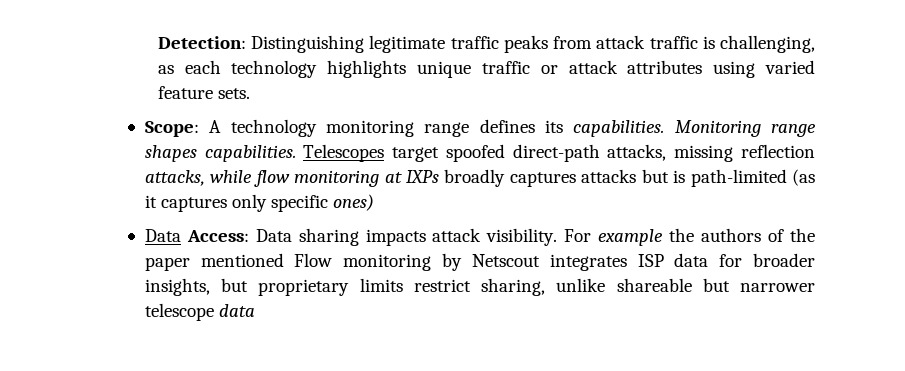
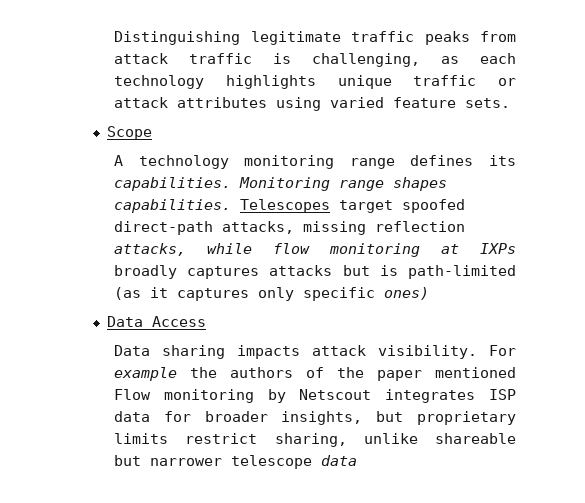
- Detection: Distinguishing legitimate traffic peaks from attack traffic is challenging, as each technology highlights unique traffic or attack attributes using varied feature sets.
+ Distinguishing legitimate traffic peaks from attack traffic is challenging, as each technology highlights unique traffic or attack attributes using varied feature sets.
- Scope: A technology monitoring range defines its capabilities.
+ Scope
+ A technology monitoring range defines its capabilities.
- Data Access: Data sharing impacts attack visibility.
+ Data Access
+ Data sharing impacts attack visibility.

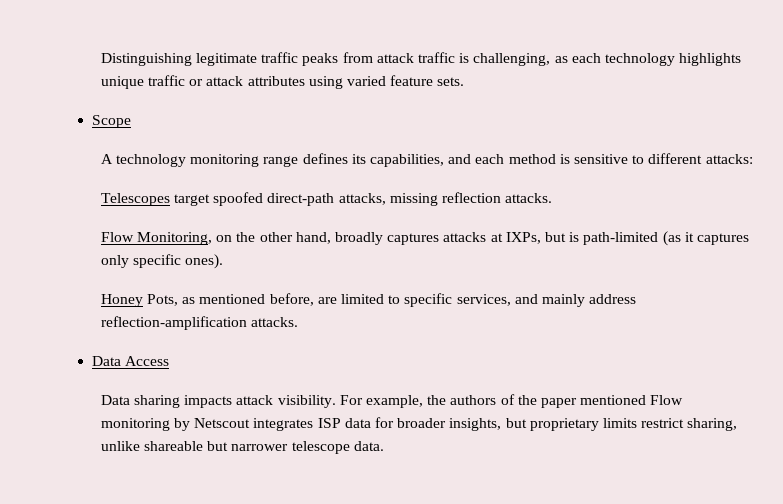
- A technology monitoring range defines its capabilities. Monitoring range shapes capabilities. Telescopes target spoofed direct-path attacks, missing reflection attacks, while flow monitoring at IXPs broadly captures attacks but is path-limited (as it captures only specific ones)
+ A technology monitoring range defines its capabilities, and each method is sensitive to different attacks:
+ Telescopes target spoofed direct-path attacks, missing reflection attacks.
+ Flow Monitoring, on the other hand, broadly captures attacks at IXPs, but is path-limited (as it captures only specific ones).
+ Honey Pots, as mentioned before, are limited to specific services, and mainly address reflection-amplification attacks.
- For example the authors of the paper mentioned Flow monitoring by Netscout integrates ISP data for broader insights, but proprietary limits restrict sharing, unlike shareable but narrower telescope data
+ For example, the authors of the paper mentioned Flow monitoring by Netscout integrates ISP data for broader insights, but proprietary limits restrict sharing, unlike shareable but narrower telescope data.

